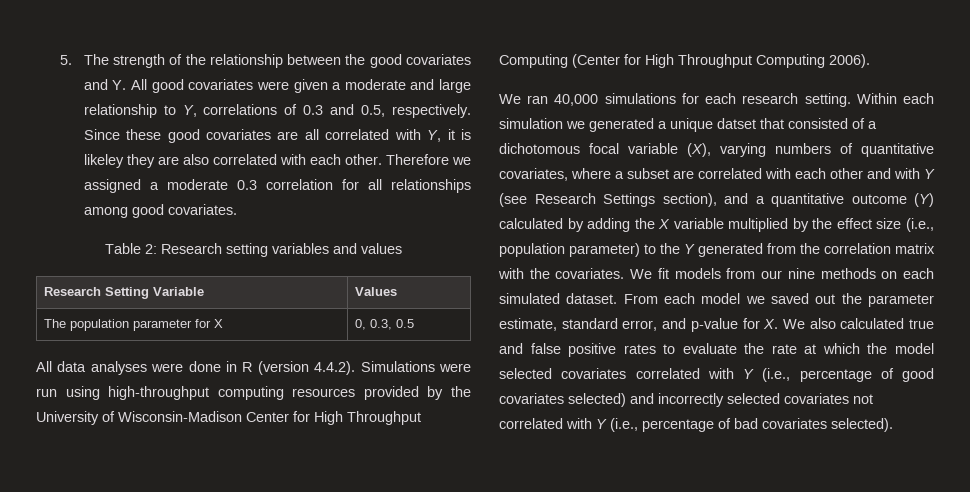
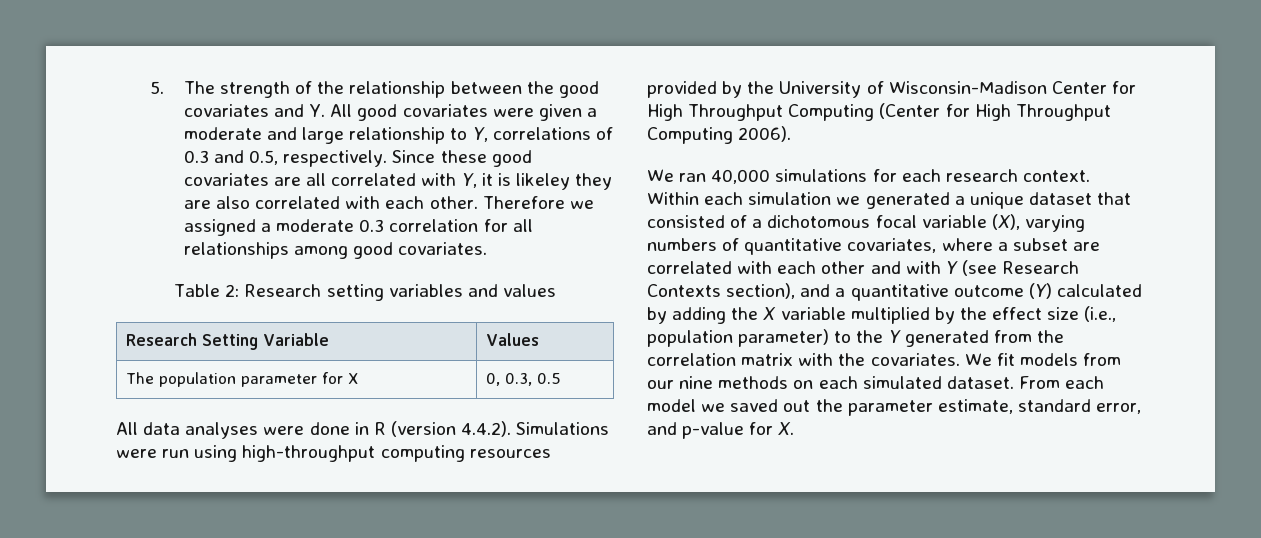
- We ran 40,000 simulations for each research setting.
+ We ran 40,000 simulations for each research context.
- Within each simulation we generated a unique datset that consisted of a dichotomous focal variable (X), varying numbers of quantitative covariates, where a subset are correlated with each other and with Y (see Research Settings section), and a quantitative outcome (Y) calculated by adding the X variable multiplied by the effect size (i.e., population parameter) to the Y generated from the correlation matrix with the covariates.
+ Within each simulation we generated a unique dataset that consisted of a dichotomous focal variable (X), varying numbers of quantitative covariates, where a subset are correlated with each other and with Y (see Research Contexts section), and a quantitative outcome (Y) calculated by adding the X variable multiplied by the effect size (i.e., population parameter) to the Y generated from the correlation matrix with the covariates.
- From each model we saved out the parameter estimate, standard error, and p-value for X. We also calculated true and false positive rates to evaluate the rate at which the model selected covariates correlated with Y (i.e., percentage of good covariates selected) and incorrectly selected covariates not correlated with Y (i.e., percentage of bad covariates selected).
+ From each model we saved out the parameter estimate, standard error, and p-value for X.

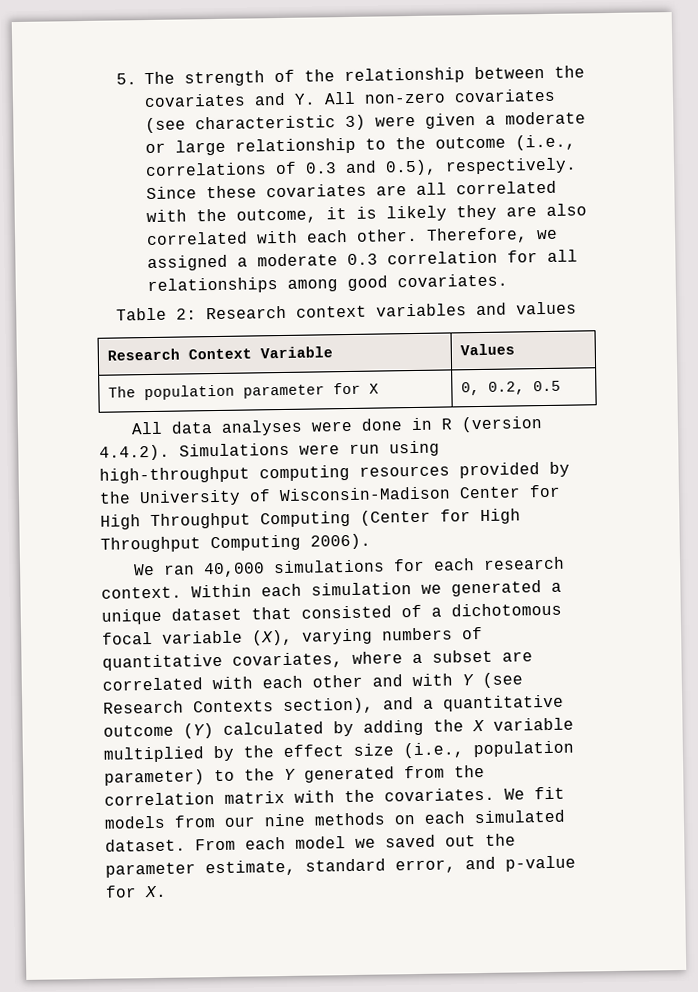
- 5. The strength of the relationship between the good covariates and Y. All good covariates were given a moderate and large relationship to Y, correlations of 0.3 and 0.5, respectively.
+ 5. The strength of the relationship between the covariates and Y. All non-zero covariates (see characteristic 3) were given a moderate or large relationship to the outcome (i.e., correlations of 0.3 and 0.5), respectively.
- Since these good covariates are all correlated with Y, it is likeley they are also correlated with each other.
+ Since these covariates are all correlated with the outcome, it is likely they are also correlated with each other.
- Therefore we assigned a moderate 0.3 correlation for all relationships among good covariates.
+ Therefore, we assigned a moderate 0.3 correlation for all relationships among good covariates.
- Table 2: Research setting variables and values
+ Table 2: Research context variables and values
- Research Setting Variable | Values
+ Research Context Variable | Values
- The population parameter for X | 0, 0.3, 0.5
+ The population parameter for X | 0, 0.2, 0.5

